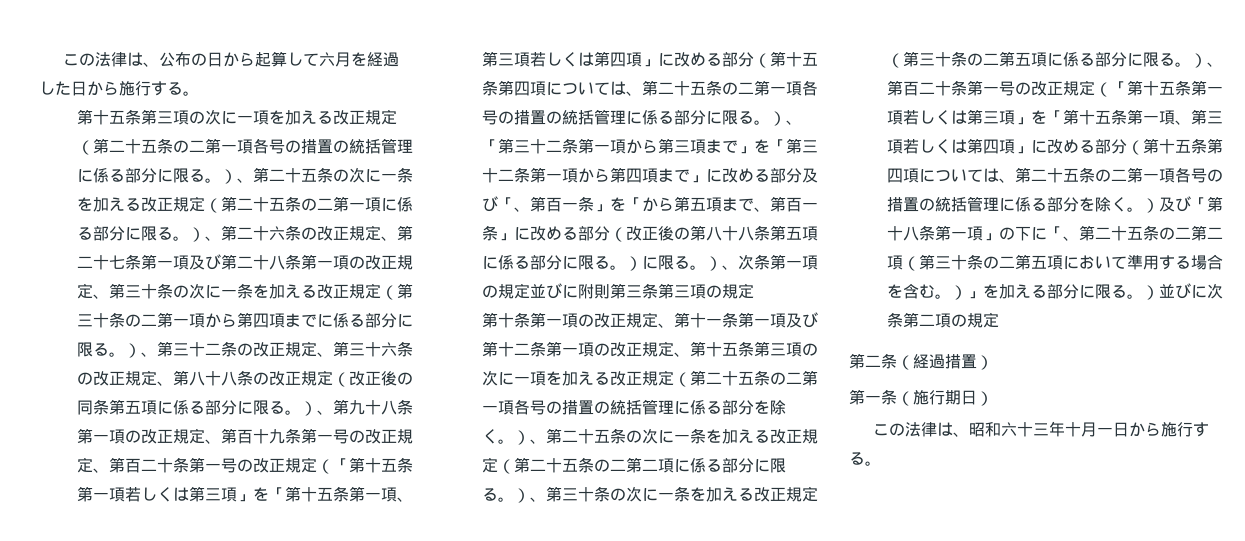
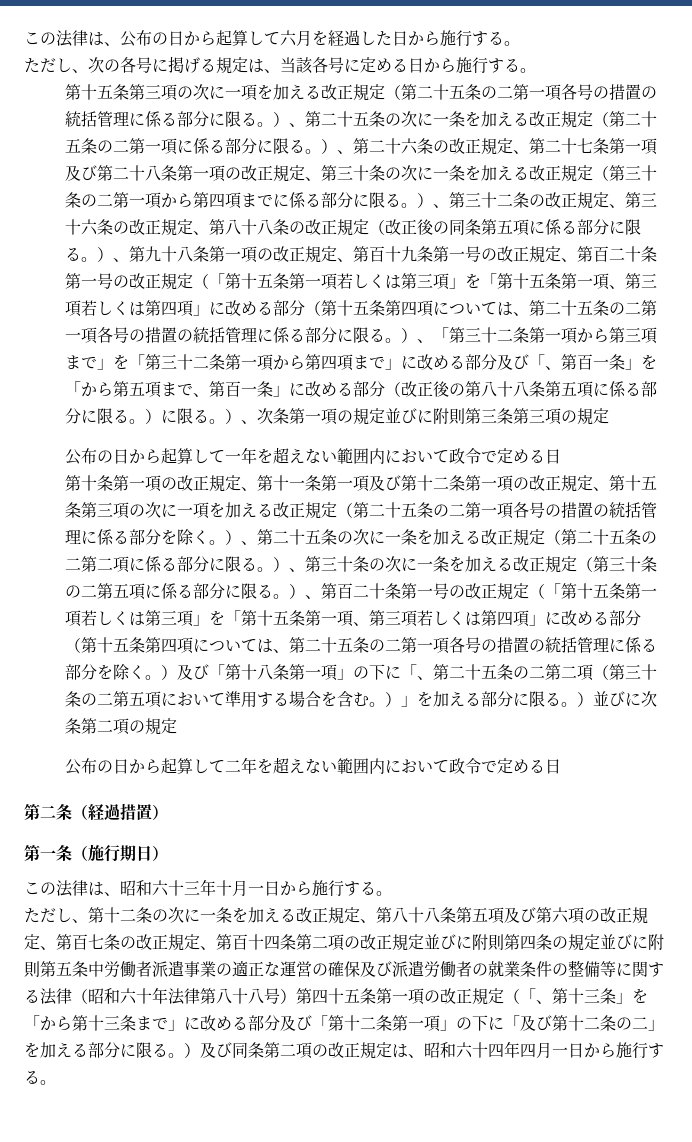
+ ただし、次の各号に掲げる規定は、当該各号に定める日から施行する。
+ 公布の日から起算して一年を超えない範囲内において政令で定める日
+ 公布の日から起算して二年を超えない範囲内において政令で定める日
+ ただし、第十二条の次に一条を加える改正規定、第八十八条第五項及び第六項の改正規定、第百七条の改正規定、第百十四条第二項の改正規定並びに附則第四条の規定並びに附則第五条中労働者派遣事業の適正な運営の確保及び派遣労働者の就業条件の整備等に関する法律（昭和六十年法律第八十八号）第四十五条第一項の改正規定（「、第十三条」を「から第十三条まで」に改める部分及び「第十二条第一項」の下に「及び第十二条の二」を加える部分に限る。）及び同条第二項の改正規定は、昭和六十四年四月一日から施行する。

